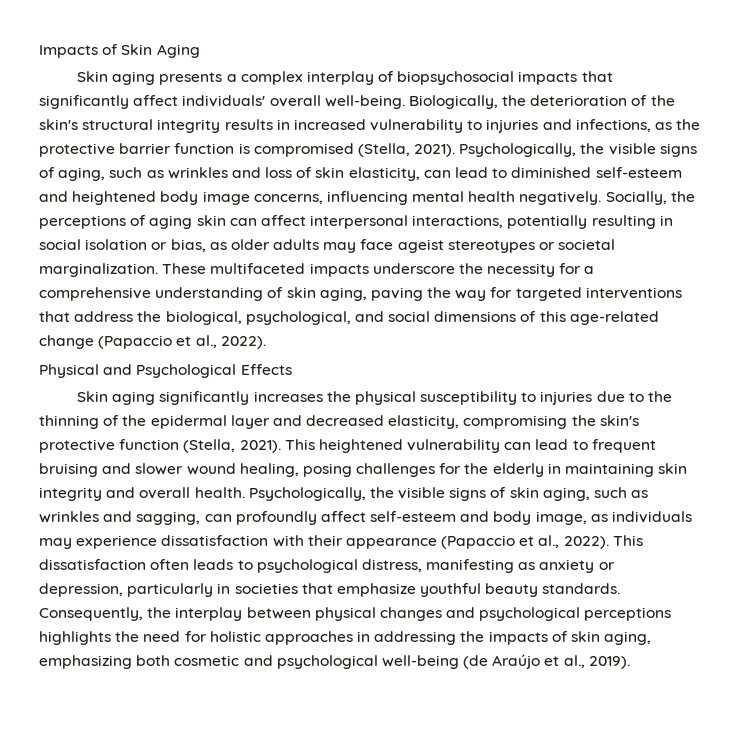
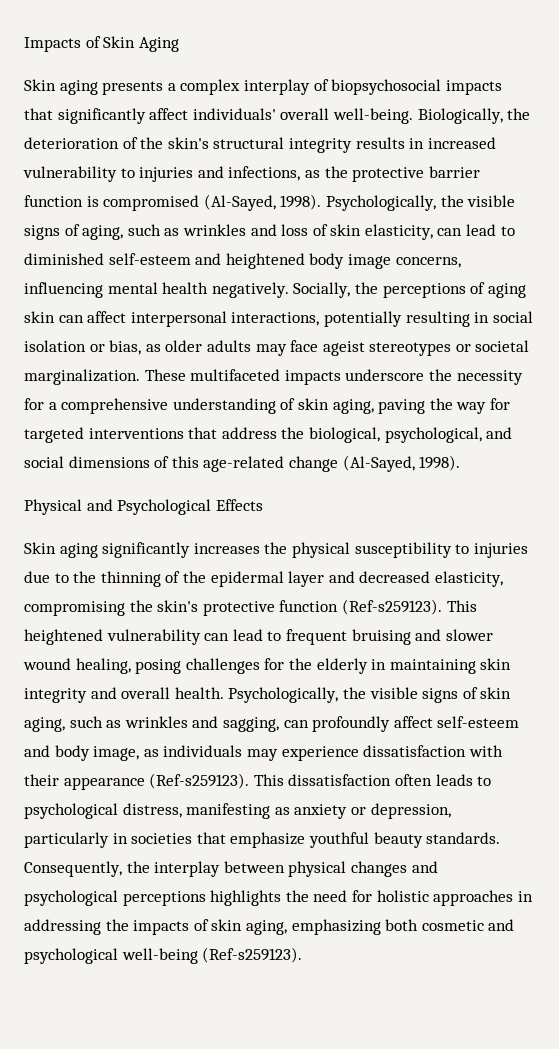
- Biologically, the deterioration of the skin's structural integrity results in increased vulnerability to injuries and infections, as the protective barrier function is compromised (Stella, 2021).
+ Biologically, the deterioration of the skin's structural integrity results in increased vulnerability to injuries and infections, as the protective barrier function is compromised (Al-Sayed, 1998).
- These multifaceted impacts underscore the necessity for a comprehensive understanding of skin aging, paving the way for targeted interventions that address the biological, psychological, and social dimensions of this age-related change (Papaccio et al., 2022).
+ These multifaceted impacts underscore the necessity for a comprehensive understanding of skin aging, paving the way for targeted interventions that address the biological, psychological, and social dimensions of this age-related change (Al-Sayed, 1998).
- Skin aging significantly increases the physical susceptibility to injuries due to the thinning of the epidermal layer and decreased elasticity, compromising the skin's protective function (Stella, 2021).
+ Skin aging significantly increases the physical susceptibility to injuries due to the thinning of the epidermal layer and decreased elasticity, compromising the skin's protective function (Ref-s259123).
- Psychologically, the visible signs of skin aging, such as wrinkles and sagging, can profoundly affect self-esteem and body image, as individuals may experience dissatisfaction with their appearance (Papaccio et al., 2022).
+ Psychologically, the visible signs of skin aging, such as wrinkles and sagging, can profoundly affect self-esteem and body image, as individuals may experience dissatisfaction with their appearance (Ref-s259123).
- Consequently, the interplay between physical changes and psychological perceptions highlights the need for holistic approaches in addressing the impacts of skin aging, emphasizing both cosmetic and psychological well-being (de Araújo et al., 2019).
+ Consequently, the interplay between physical changes and psychological perceptions highlights the need for holistic approaches in addressing the impacts of skin aging, emphasizing both cosmetic and psychological well-being (Ref-s259123).

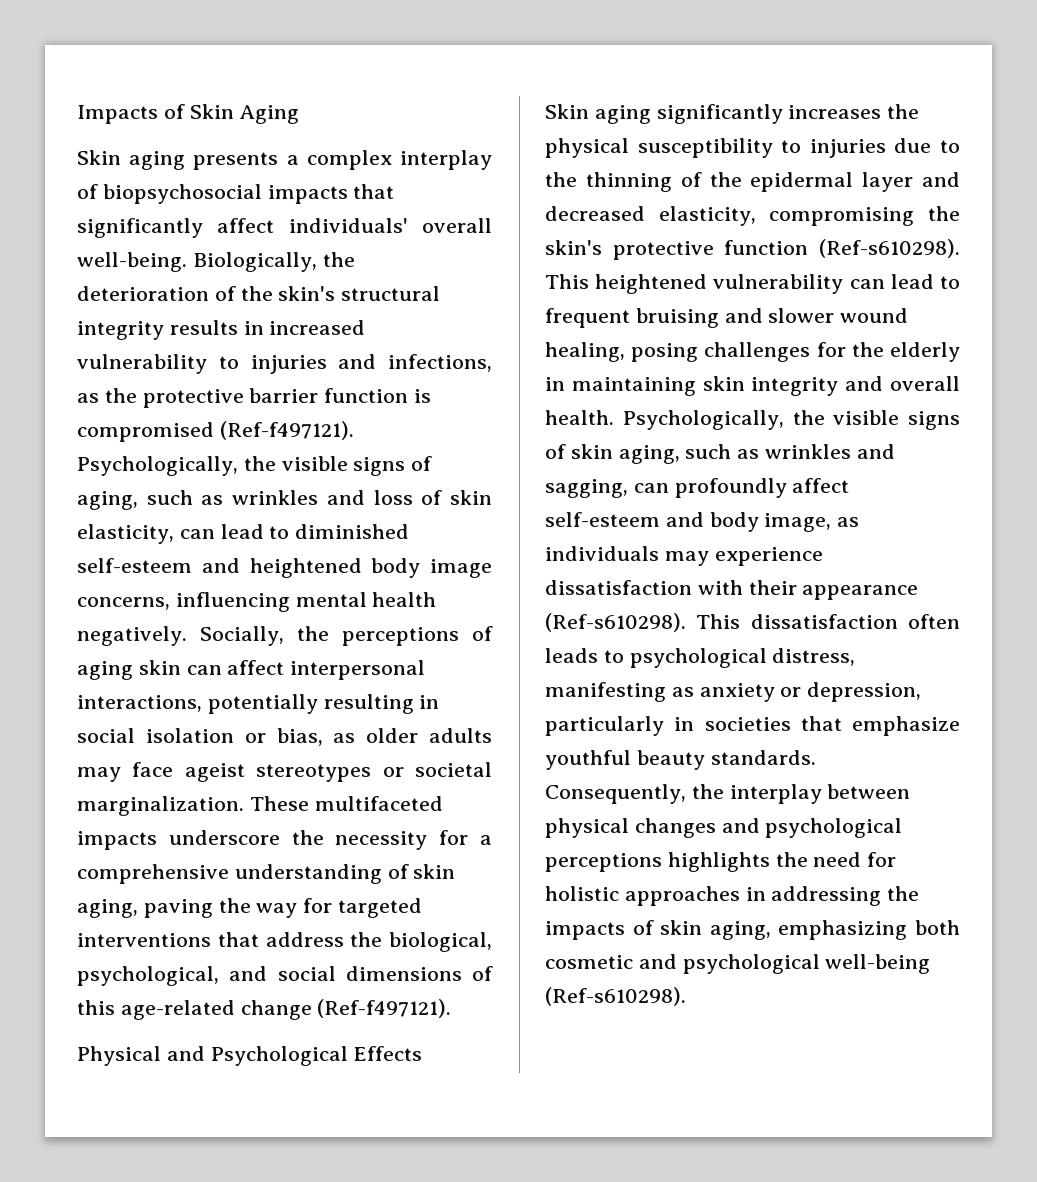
- Biologically, the deterioration of the skin's structural integrity results in increased vulnerability to injuries and infections, as the protective barrier function is compromised (Al-Sayed, 1998).
+ Biologically, the deterioration of the skin's structural integrity results in increased vulnerability to injuries and infections, as the protective barrier function is compromised (Ref-f497121).
- These multifaceted impacts underscore the necessity for a comprehensive understanding of skin aging, paving the way for targeted interventions that address the biological, psychological, and social dimensions of this age-related change (Al-Sayed, 1998).
+ These multifaceted impacts underscore the necessity for a comprehensive understanding of skin aging, paving the way for targeted interventions that address the biological, psychological, and social dimensions of this age-related change (Ref-f497121).
- Skin aging significantly increases the physical susceptibility to injuries due to the thinning of the epidermal layer and decreased elasticity, compromising the skin's protective function (Ref-s259123).
+ Skin aging significantly increases the physical susceptibility to injuries due to the thinning of the epidermal layer and decreased elasticity, compromising the skin's protective function (Ref-s610298).
- Psychologically, the visible signs of skin aging, such as wrinkles and sagging, can profoundly affect self-esteem and body image, as individuals may experience dissatisfaction with their appearance (Ref-s259123).
+ Psychologically, the visible signs of skin aging, such as wrinkles and sagging, can profoundly affect self-esteem and body image, as individuals may experience dissatisfaction with their appearance (Ref-s610298).
- Consequently, the interplay between physical changes and psychological perceptions highlights the need for holistic approaches in addressing the impacts of skin aging, emphasizing both cosmetic and psychological well-being (Ref-s259123).
+ Consequently, the interplay between physical changes and psychological perceptions highlights the need for holistic approaches in addressing the impacts of skin aging, emphasizing both cosmetic and psychological well-being (Ref-s610298).

